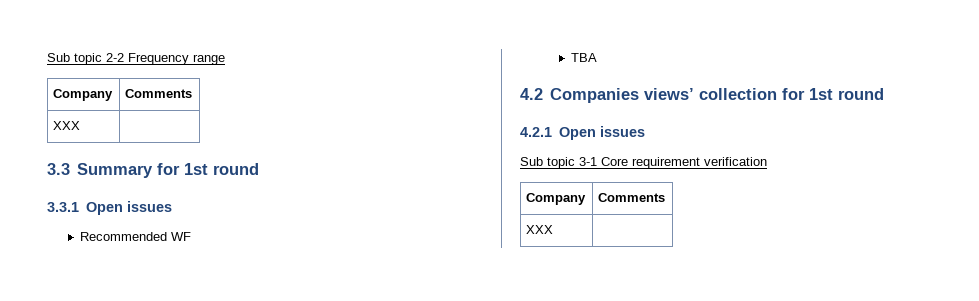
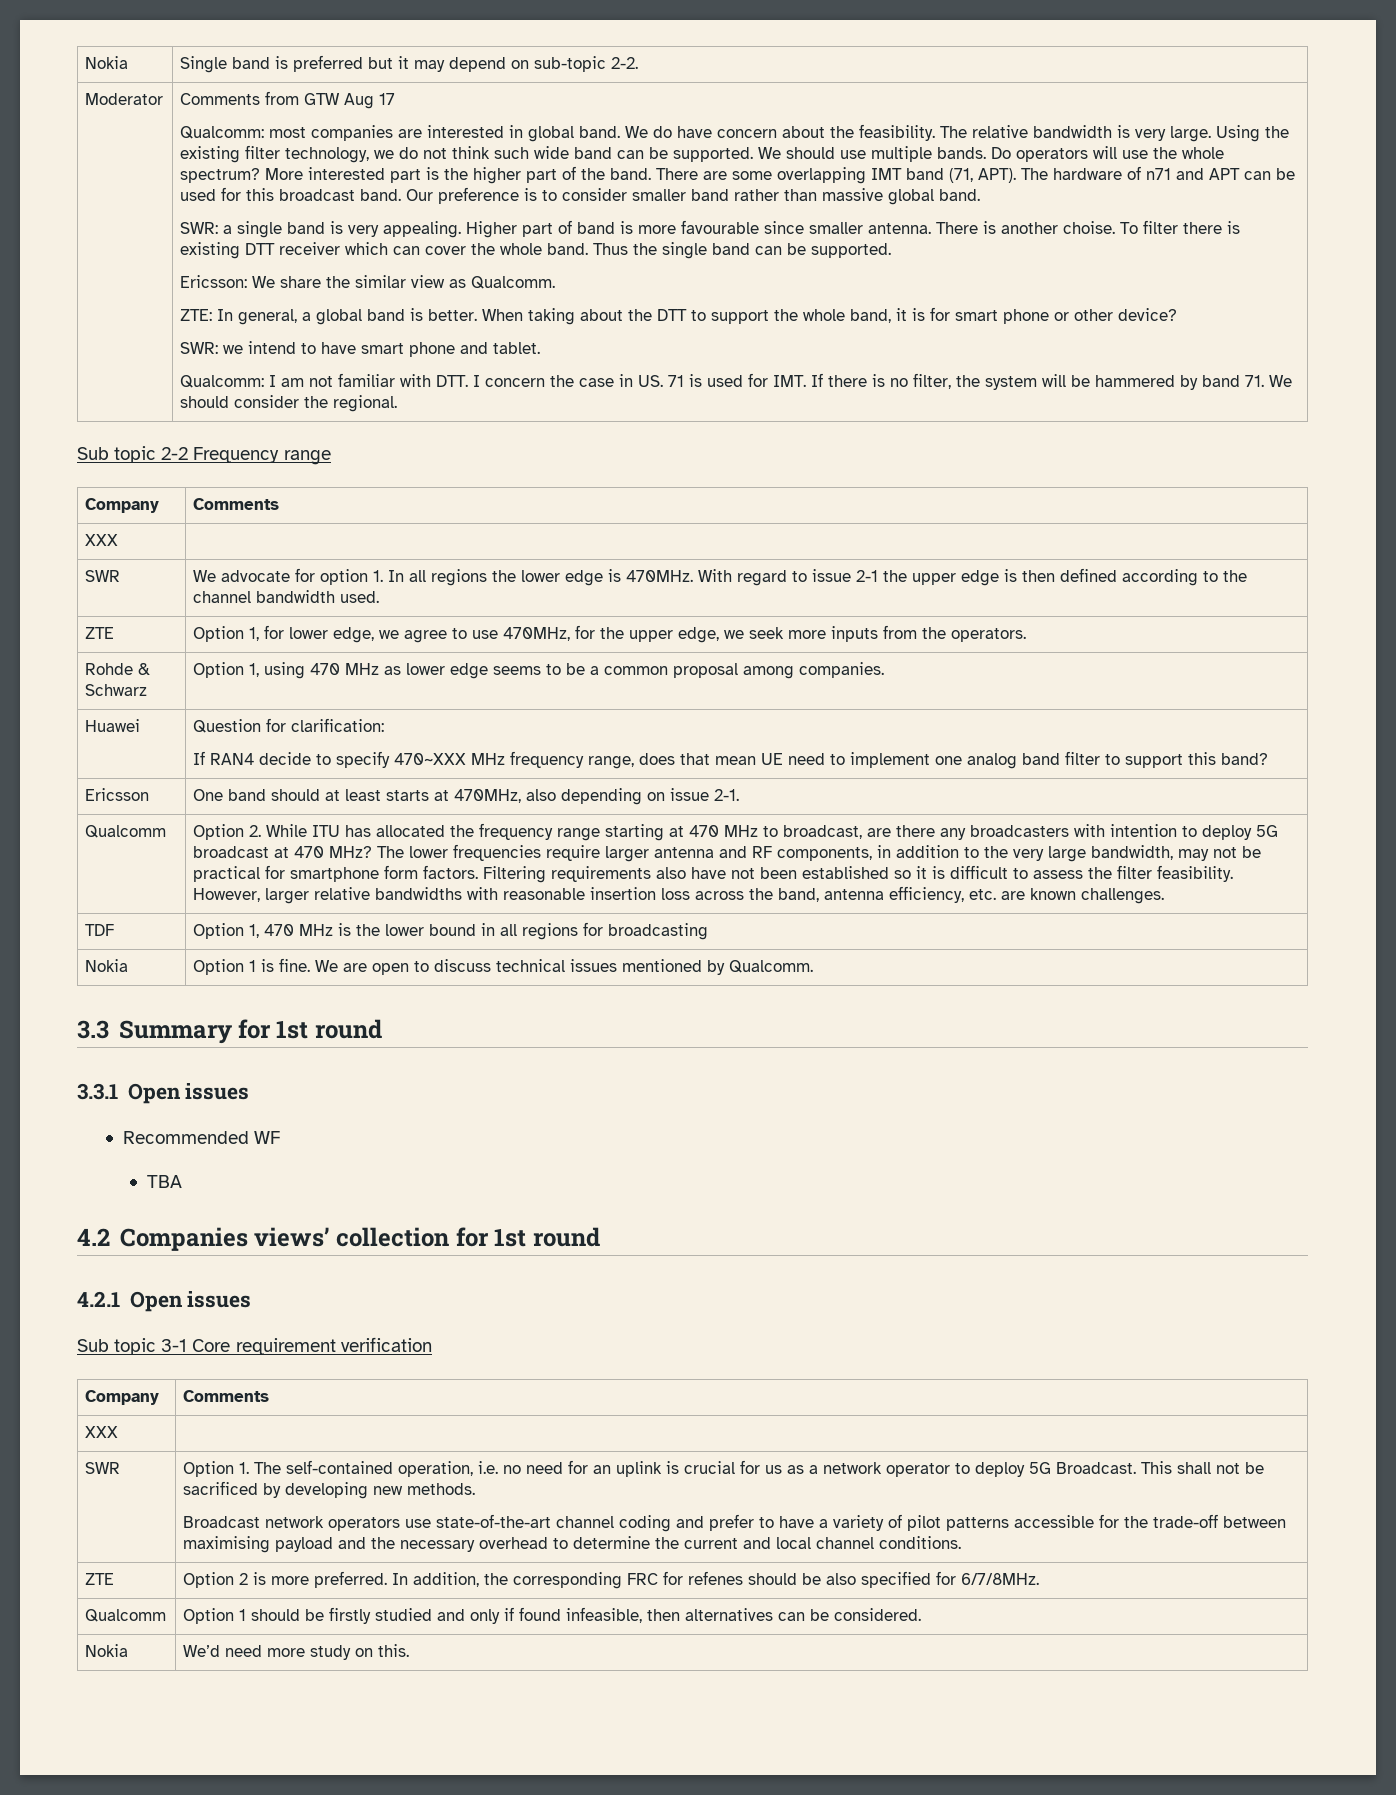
+ Nokia | Single band is preferred but it may depend on sub-topic 2-2.
+ Moderator | Comments from GTW Aug 17
+ Qualcomm: most companies are interested in global band. We do have concern about the feasibility. The relative bandwidth is very large. Using the existing filter technology, we do not think such wide band can be supported. We should use multiple bands. Do operators will use the whole spectrum? More interested part is the higher part of the band. There are some overlapping IMT band (71, APT). The hardware of n71 and APT can be used for this broadcast band. Our preference is to consider smaller band rather than massive global band.
+ SWR: a single band is very appealing. Higher part of band is more favourable since smaller antenna. There is another choise. To filter there is existing DTT receiver which can cover the whole band. Thus the single band can be supported.
+ Ericsson: We share the similar view as Qualcomm.
+ ZTE: In general, a global band is better. When taking about the DTT to support the whole band, it is for smart phone or other device?
+ SWR: we intend to have smart phone and tablet.
+ Qualcomm: I am not familiar with DTT. I concern the case in US. 71 is used for IMT. If there is no filter, the system will be hammered by band 71. We should consider the regional.
+ SWR | We advocate for option 1. In all regions the lower edge is 470MHz. With regard to issue 2-1 the upper edge is then defined according to the channel bandwidth used.
+ ZTE | Option 1, for lower edge, we agree to use 470MHz, for the upper edge, we seek more inputs from the operators.
+ Rohde & Schwarz | Option 1, using 470 MHz as lower edge seems to be a common proposal among companies.
+ Huawei | Question for clarification:
+ If RAN4 decide to specify 470~XXX MHz frequency range, does that mean UE need to implement one analog band filter to support this band?
+ Ericsson | One band should at least starts at 470MHz, also depending on issue 2-1.
+ Qualcomm | Option 2. While ITU has allocated the frequency range starting at 470 MHz to broadcast, are there any broadcasters with intention to deploy 5G broadcast at 470 MHz? The lower frequencies require larger antenna and RF components, in addition to the very large bandwidth, may not be practical for smartphone form factors. Filtering requirements also have not been established so it is difficult to assess the filter feasibility. However, larger relative bandwidths with reasonable insertion loss across the band, antenna efficiency, etc. are known challenges.
+ TDF | Option 1, 470 MHz is the lower bound in all regions for broadcasting
+ Nokia | Option 1 is fine. We are open to discuss technical issues mentioned by Qualcomm.
+ SWR | Option 1. The self-contained operation, i.e. no need for an uplink is crucial for us as a network operator to deploy 5G Broadcast. This shall not be sacrificed by developing new methods.
+ Broadcast network operators use state-of-the-art channel coding and prefer to have a variety of pilot patterns accessible for the trade-off between maximising payload and the necessary overhead to determine the current and local channel conditions.
+ ZTE | Option 2 is more preferred. In addition, the corresponding FRC for refenes should be also specified for 6/7/8MHz.
+ Qualcomm | Option 1 should be firstly studied and only if found infeasible, then alternatives can be considered.
+ Nokia | We’d need more study on this.

